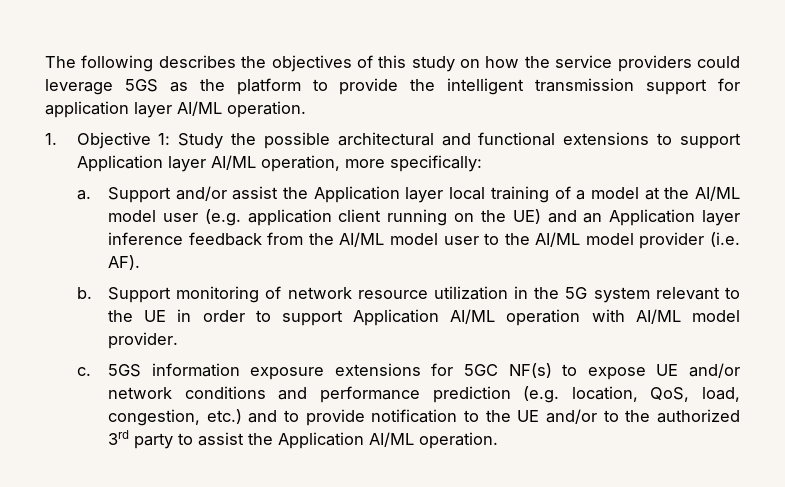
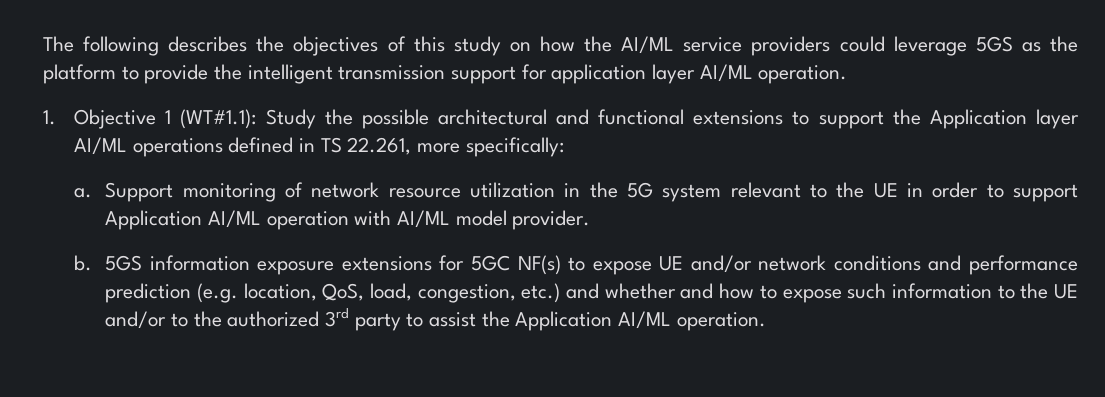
- The following describes the objectives of this study on how the service providers could leverage 5GS as the platform to provide the intelligent transmission support for application layer AI/ML operation.
+ The following describes the objectives of this study on how the AI/ML service providers could leverage 5GS as the platform to provide the intelligent transmission support for application layer AI/ML operation.
- 1. Objective 1: Study the possible architectural and functional extensions to support Application layer AI/ML operation, more specifically:
- a. Support and/or assist the Application layer local training of a model at the AI/ML model user (e.g. application client running on the UE) and an Application layer inference feedback from the AI/ML model user to the AI/ML model provider (i.e. AF).
- b.
+ 1. Objective 1 (WT#1.1): Study the possible architectural and functional extensions to support the Application layer AI/ML operations defined in TS 22.261, more specifically:
+ a.
- c.
+ b.
- 5GS information exposure extensions for 5GC NF(s) to expose UE and/or network conditions and performance prediction (e.g. location, QoS, load, congestion, etc.) and to provide notification to the UE and/or to the authorized 3rd party to assist the Application AI/ML operation.
+ 5GS information exposure extensions for 5GC NF(s) to expose UE and/or network conditions and performance prediction (e.g. location, QoS, load, congestion, etc.) and whether and how to expose such information to the UE and/or to the authorized 3rd party to assist the Application AI/ML operation.

